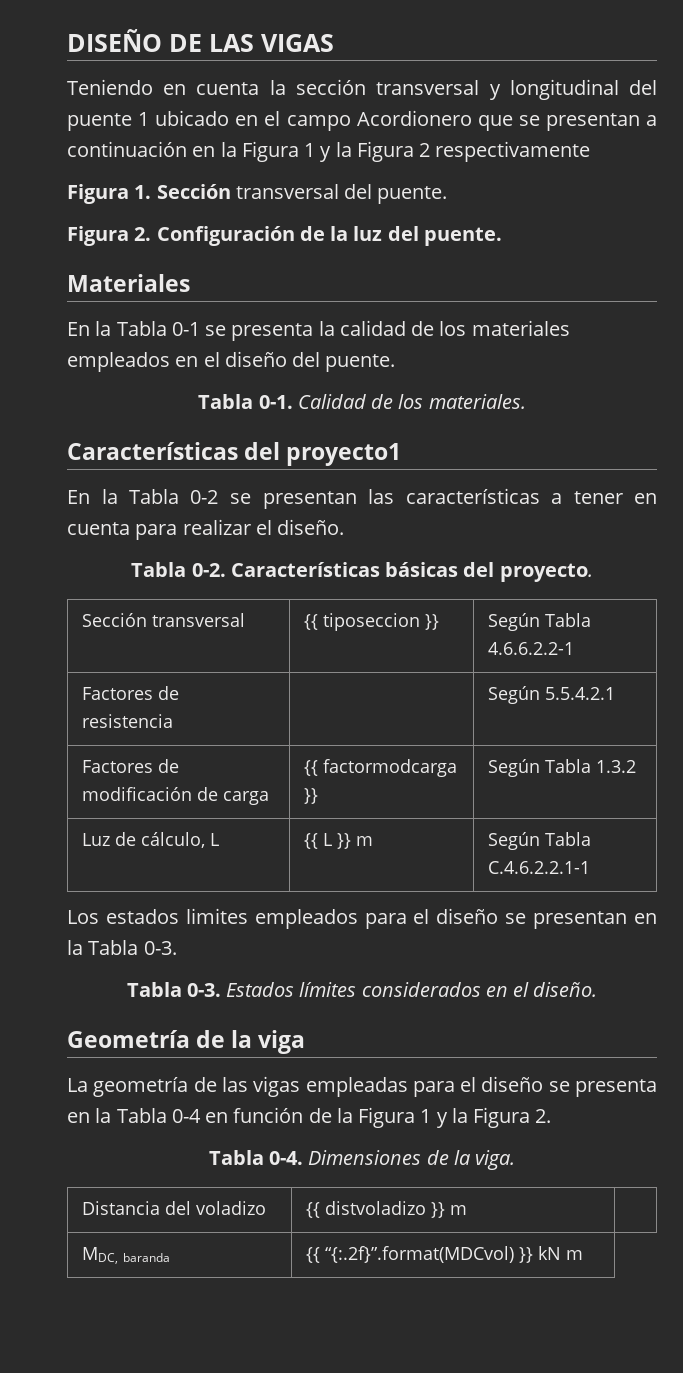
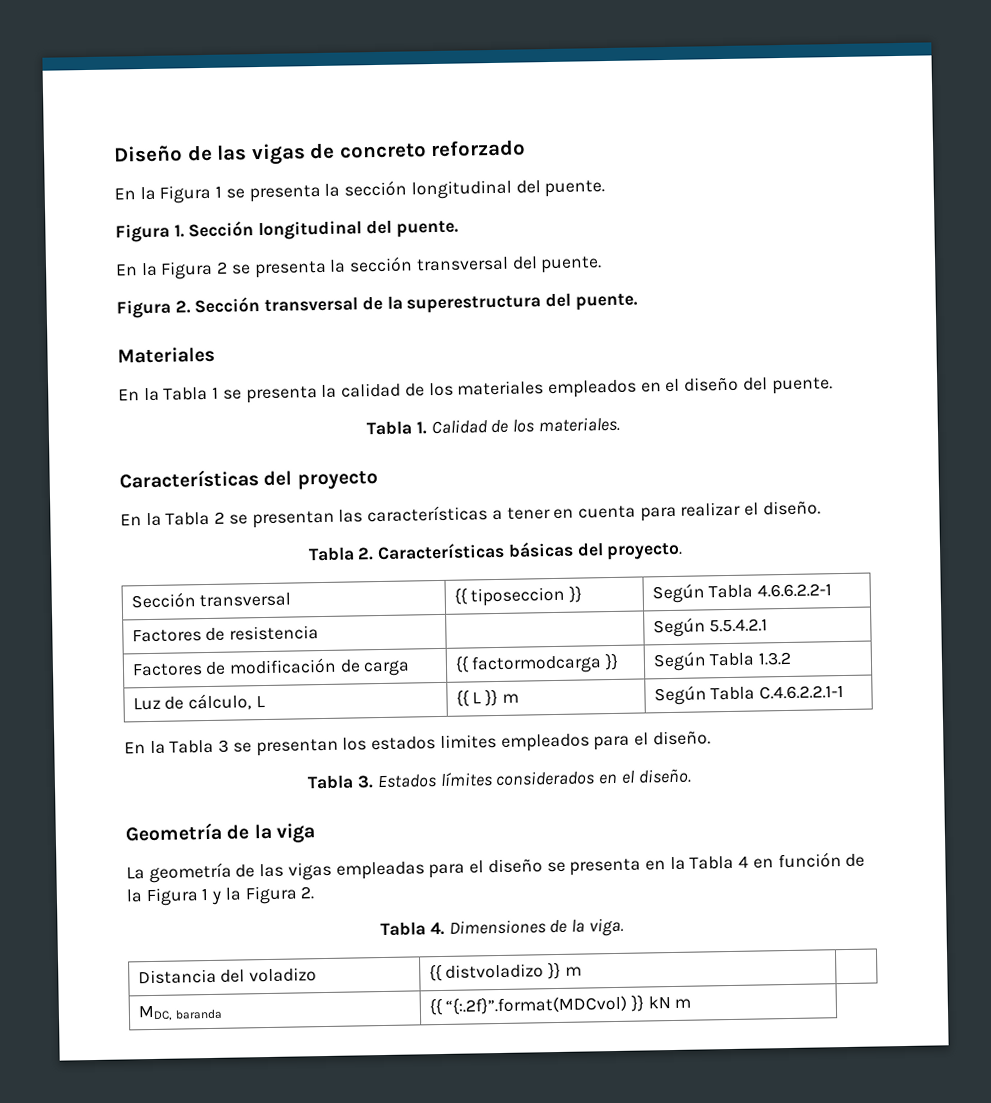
- DISEÑO DE LAS VIGAS
- Teniendo en cuenta la sección transversal y longitudinal del puente 1 ubicado en el campo Acordionero que se presentan a continuación en la Figura 1 y la Figura 2 respectivamente
- Figura 1. Sección transversal del puente.
+ Diseño de las vigas de concreto reforzado
+ En la Figura 1 se presenta la sección longitudinal del puente.
+ Figura 1. Sección longitudinal del puente.
+ En la Figura 2 se presenta la sección transversal del puente.
- Figura 2. Configuración de la luz del puente.
+ Figura 2. Sección transversal de la superestructura del puente.
- En la Tabla 0-1 se presenta la calidad de los materiales empleados en el diseño del puente.
+ En la Tabla 1 se presenta la calidad de los materiales empleados en el diseño del puente.
- Tabla 0-1. Calidad de los materiales.
+ Tabla 1. Calidad de los materiales.
- Características del proyecto1
- En la Tabla 0-2 se presentan las características a tener en cuenta para realizar el diseño.
+ Características del proyecto
+ En la Tabla 2 se presentan las características a tener en cuenta para realizar el diseño.
- Tabla 0-2. Características básicas del proyecto.
+ Tabla 2. Características básicas del proyecto.
- Los estados limites empleados para el diseño se presentan en la Tabla 0-3.
- Tabla 0-3. Estados límites considerados en el diseño.
+ En la Tabla 3 se presentan los estados limites empleados para el diseño.
+ Tabla 3. Estados límites considerados en el diseño.
- La geometría de las vigas empleadas para el diseño se presenta en la Tabla 0-4 en función de la Figura 1 y la Figura 2.
+ La geometría de las vigas empleadas para el diseño se presenta en la Tabla 4 en función de la Figura 1 y la Figura 2.
- Tabla 0-4. Dimensiones de la viga.
+ Tabla 4. Dimensiones de la viga.

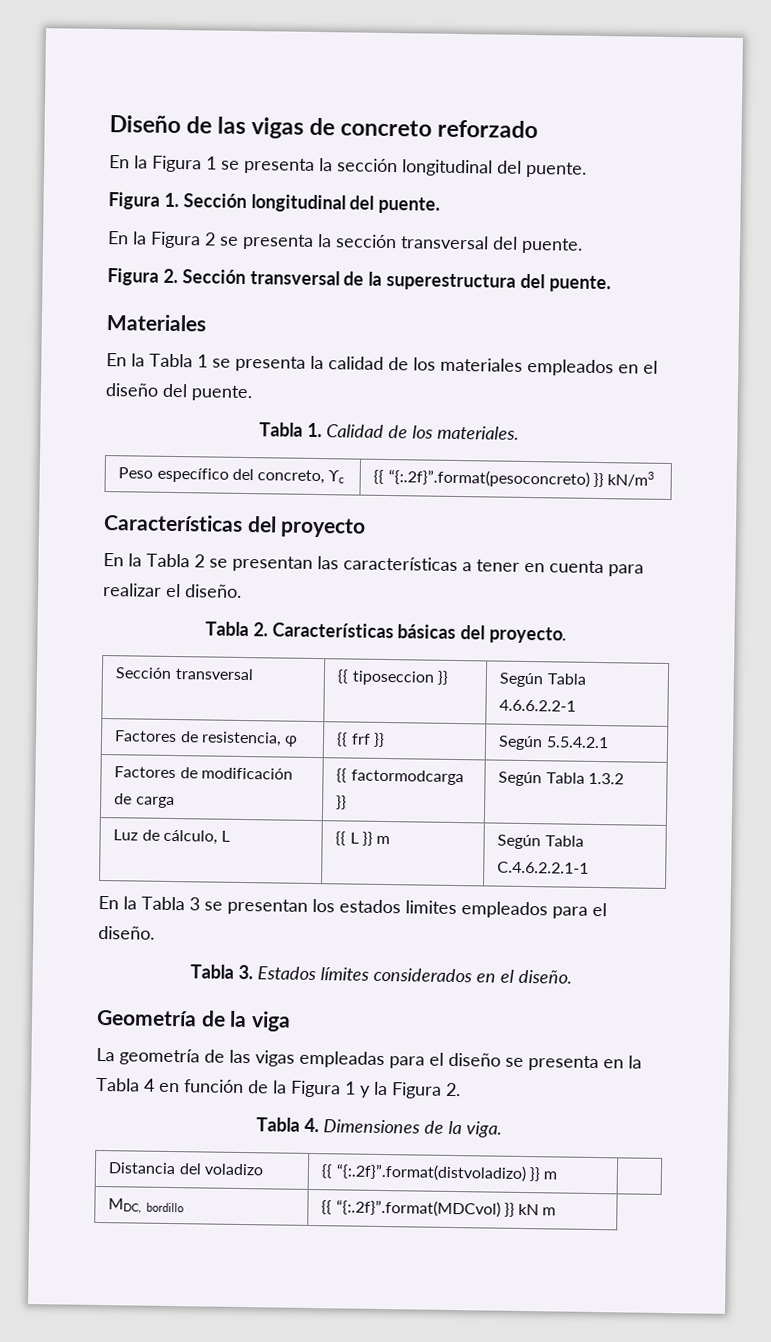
+ Peso específico del concreto, ϒc | {{ “{:.2f}”.format(pesoconcreto) }} kN/m3
- Factores de resistencia | | Según 5.5.4.2.1
+ Factores de resistencia, ɸ | {{ frf }} | Según 5.5.4.2.1
- Distancia del voladizo | {{ distvoladizo }} m |
+ Distancia del voladizo | {{ “{:.2f}”.format(distvoladizo) }} m |
- MDC, baranda | {{ “{:.2f}”.format(MDCvol) }} kN m
+ MDC, bordillo | {{ “{:.2f}”.format(MDCvol) }} kN m

